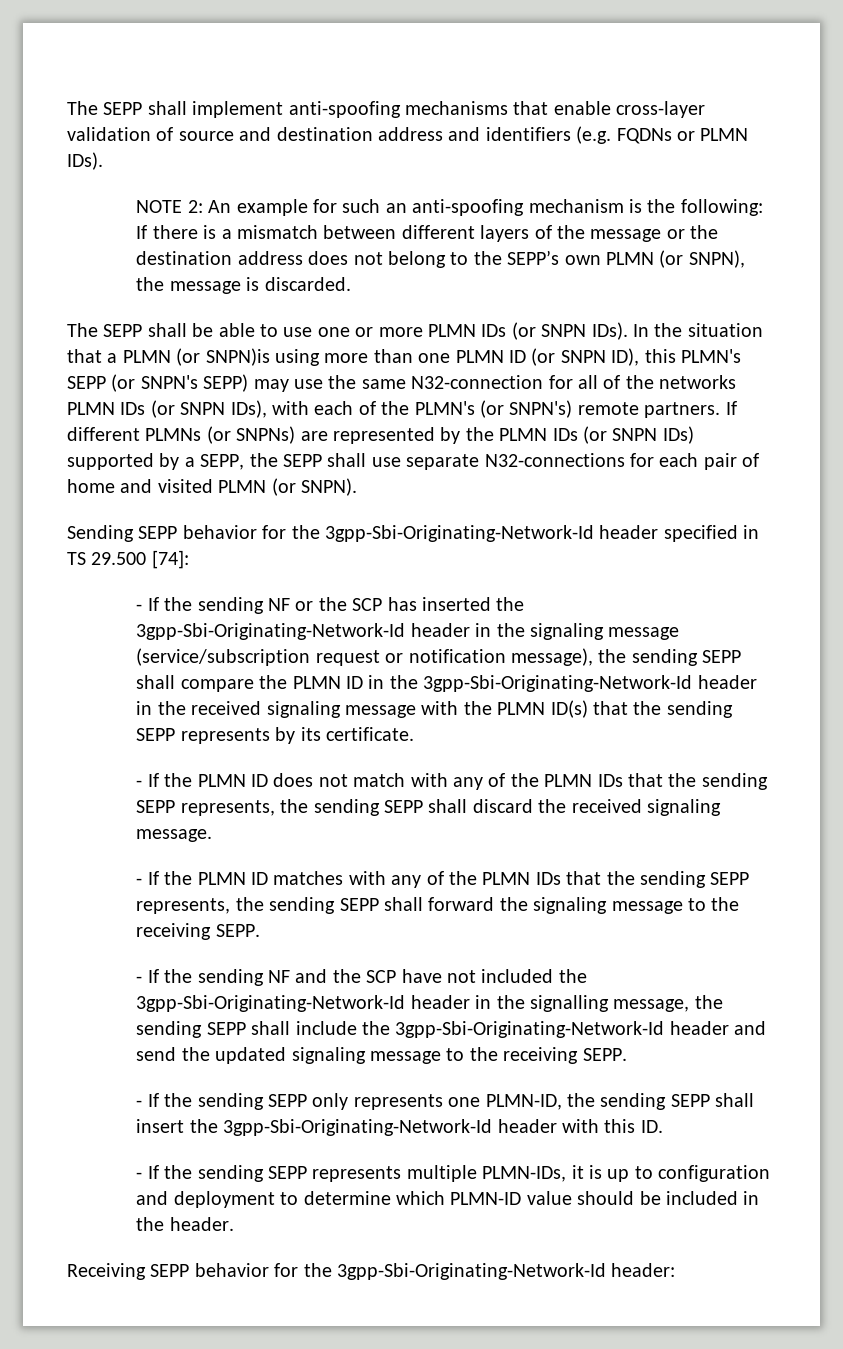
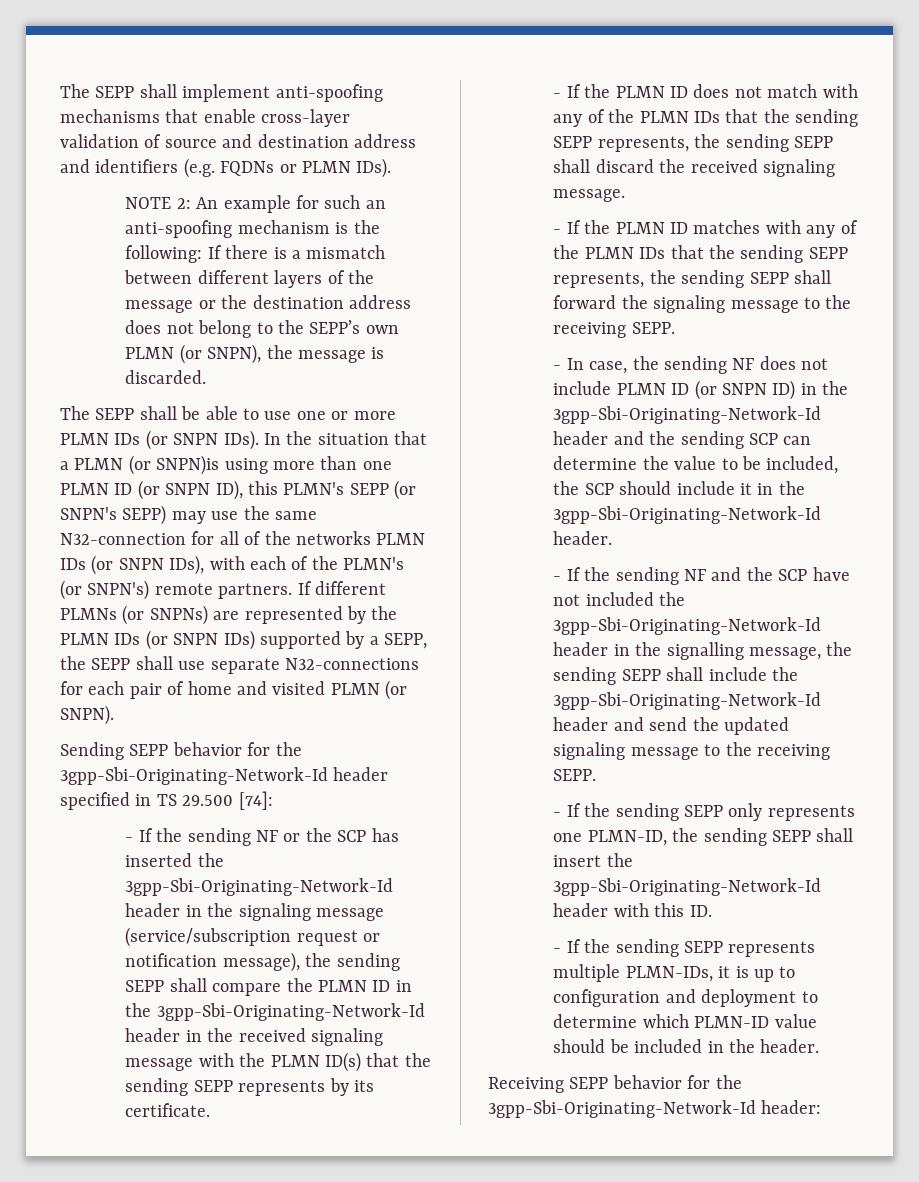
+ - In case, the sending NF does not include PLMN ID (or SNPN ID) in the 3gpp-Sbi-Originating-Network-Id header and the sending SCP can determine the value to be included, the SCP should include it in the 3gpp-Sbi-Originating-Network-Id header.

